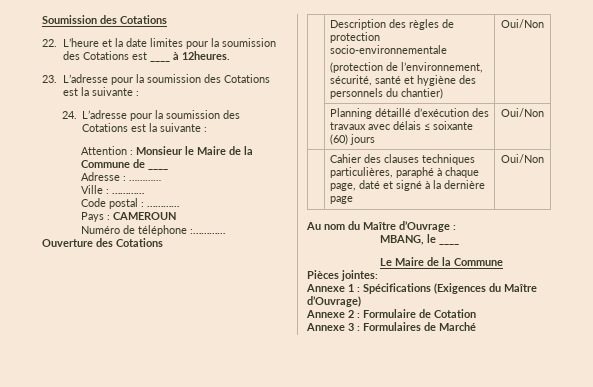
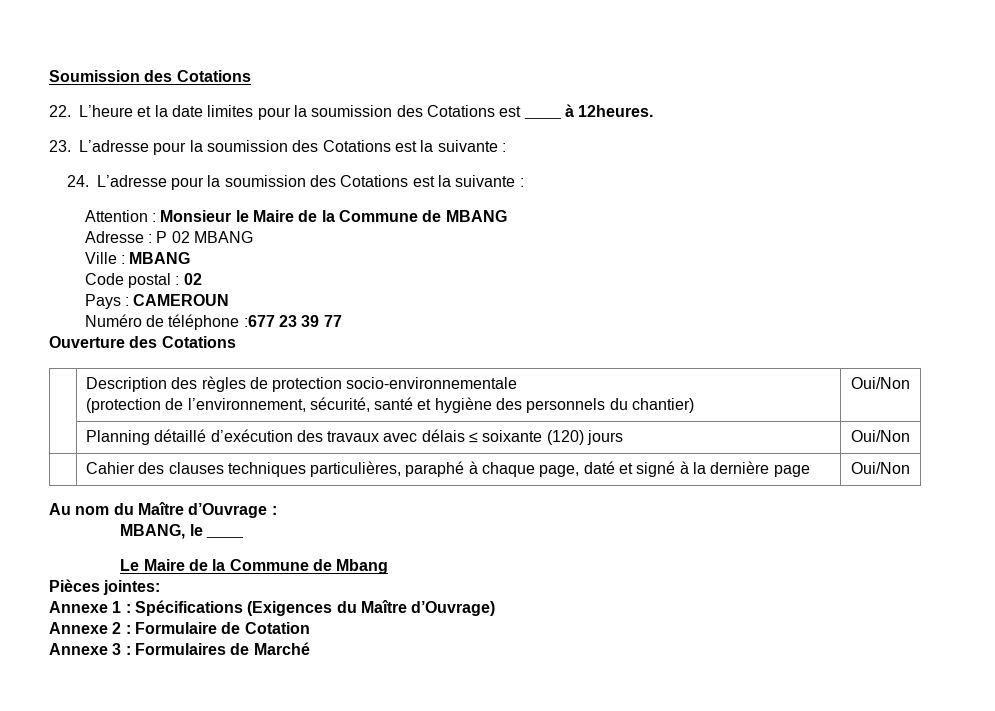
- Attention : Monsieur le Maire de la Commune de ____
+ Attention : Monsieur le Maire de la Commune de MBANG
- Adresse : …………
+ Adresse : P 02 MBANG
- Ville : …………
+ Ville : MBANG
- Code postal : …………
+ Code postal : 02
- Numéro de téléphone :…………
+ Numéro de téléphone :677 23 39 77
- | Planning détaillé d’exécution des travaux avec délais ≤ soixante (60) jours | Oui/Non
+ | Planning détaillé d’exécution des travaux avec délais ≤ soixante (120) jours | Oui/Non
- Le Maire de la Commune
+ Le Maire de la Commune de Mbang

